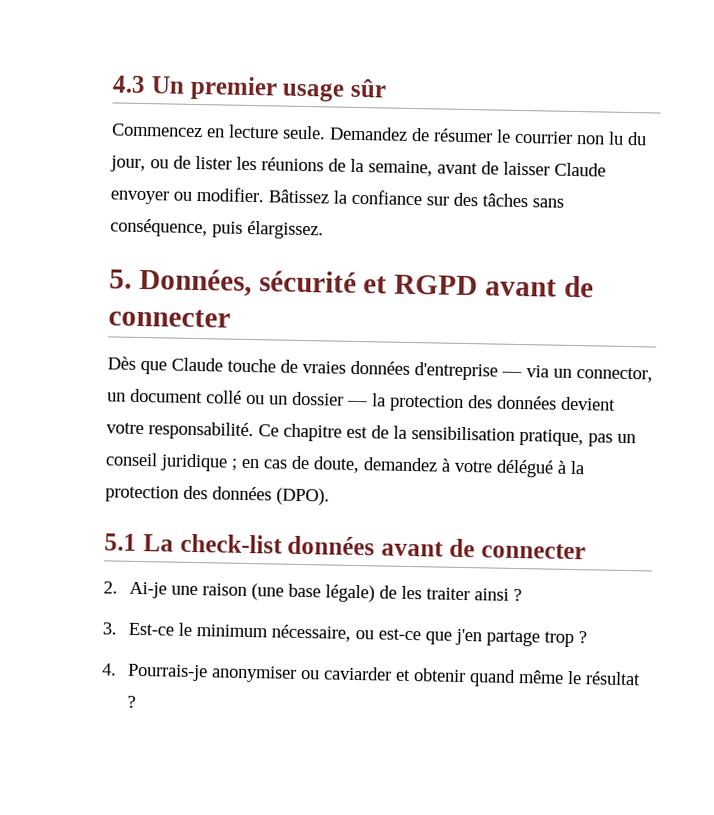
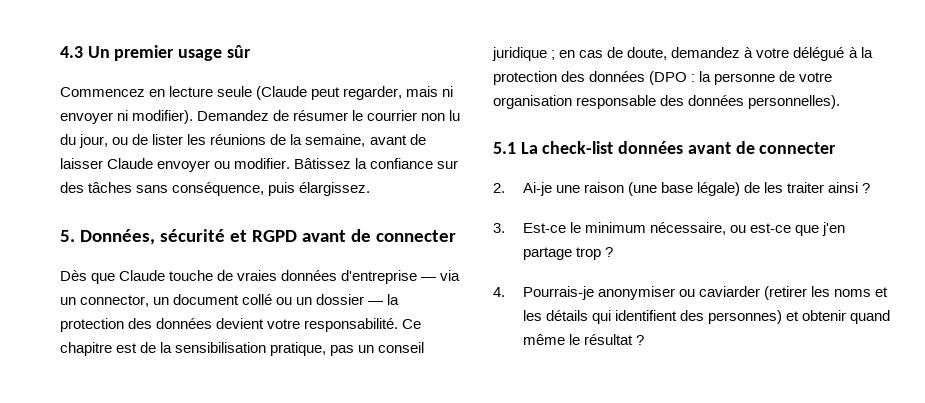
- Commencez en lecture seule.
+ Commencez en lecture seule (Claude peut regarder, mais ni envoyer ni modifier).
- Ce chapitre est de la sensibilisation pratique, pas un conseil juridique ; en cas de doute, demandez à votre délégué à la protection des données (DPO).
+ Ce chapitre est de la sensibilisation pratique, pas un conseil juridique ; en cas de doute, demandez à votre délégué à la protection des données (DPO : la personne de votre organisation responsable des données personnelles).
- 4. Pourrais-je anonymiser ou caviarder et obtenir quand même le résultat ?
+ 4. Pourrais-je anonymiser ou caviarder (retirer les noms et les détails qui identifient des personnes) et obtenir quand même le résultat ?

